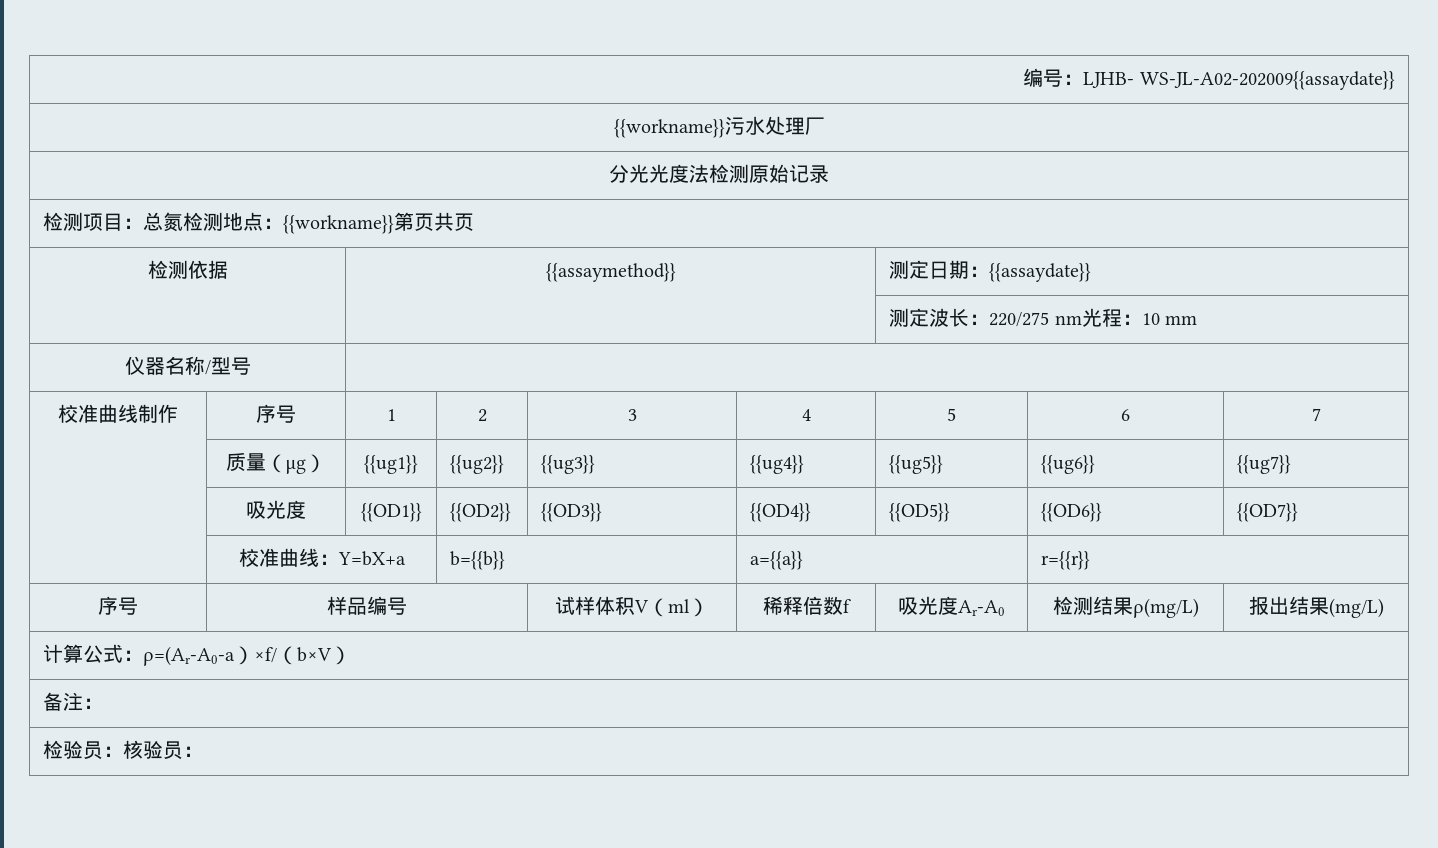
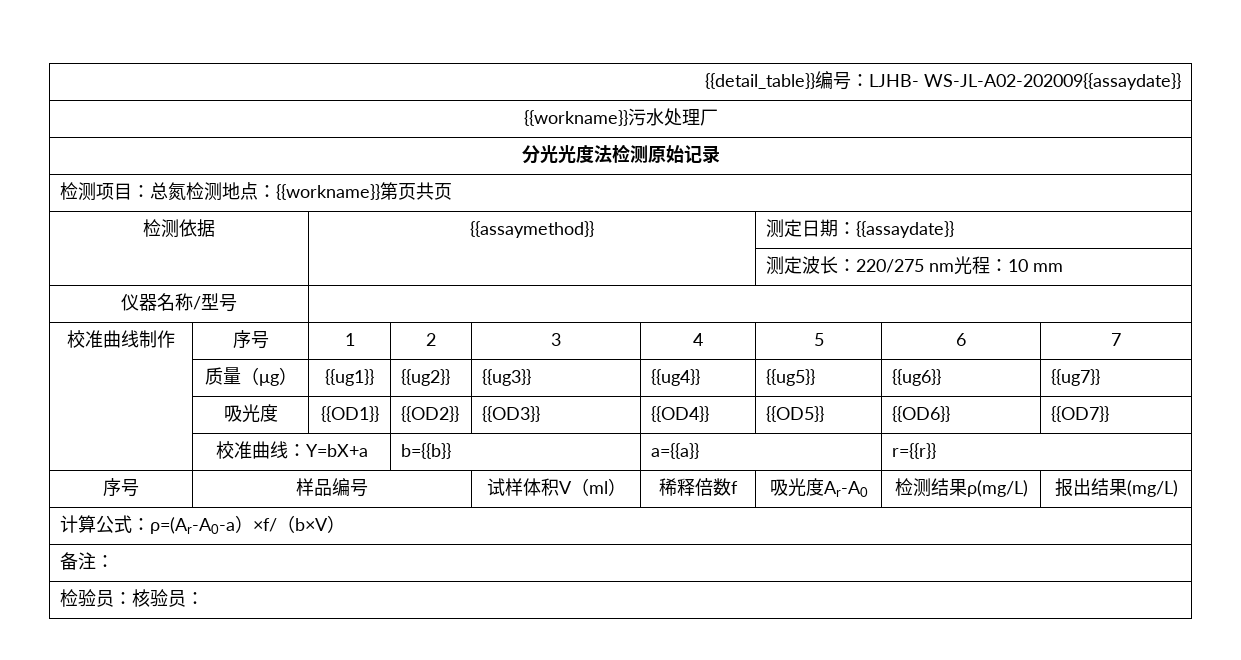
- 编号：LJHB- WS-JL-A02-202009{{assaydate}}
+ {{detail_table}}编号：LJHB- WS-JL-A02-202009{{assaydate}}

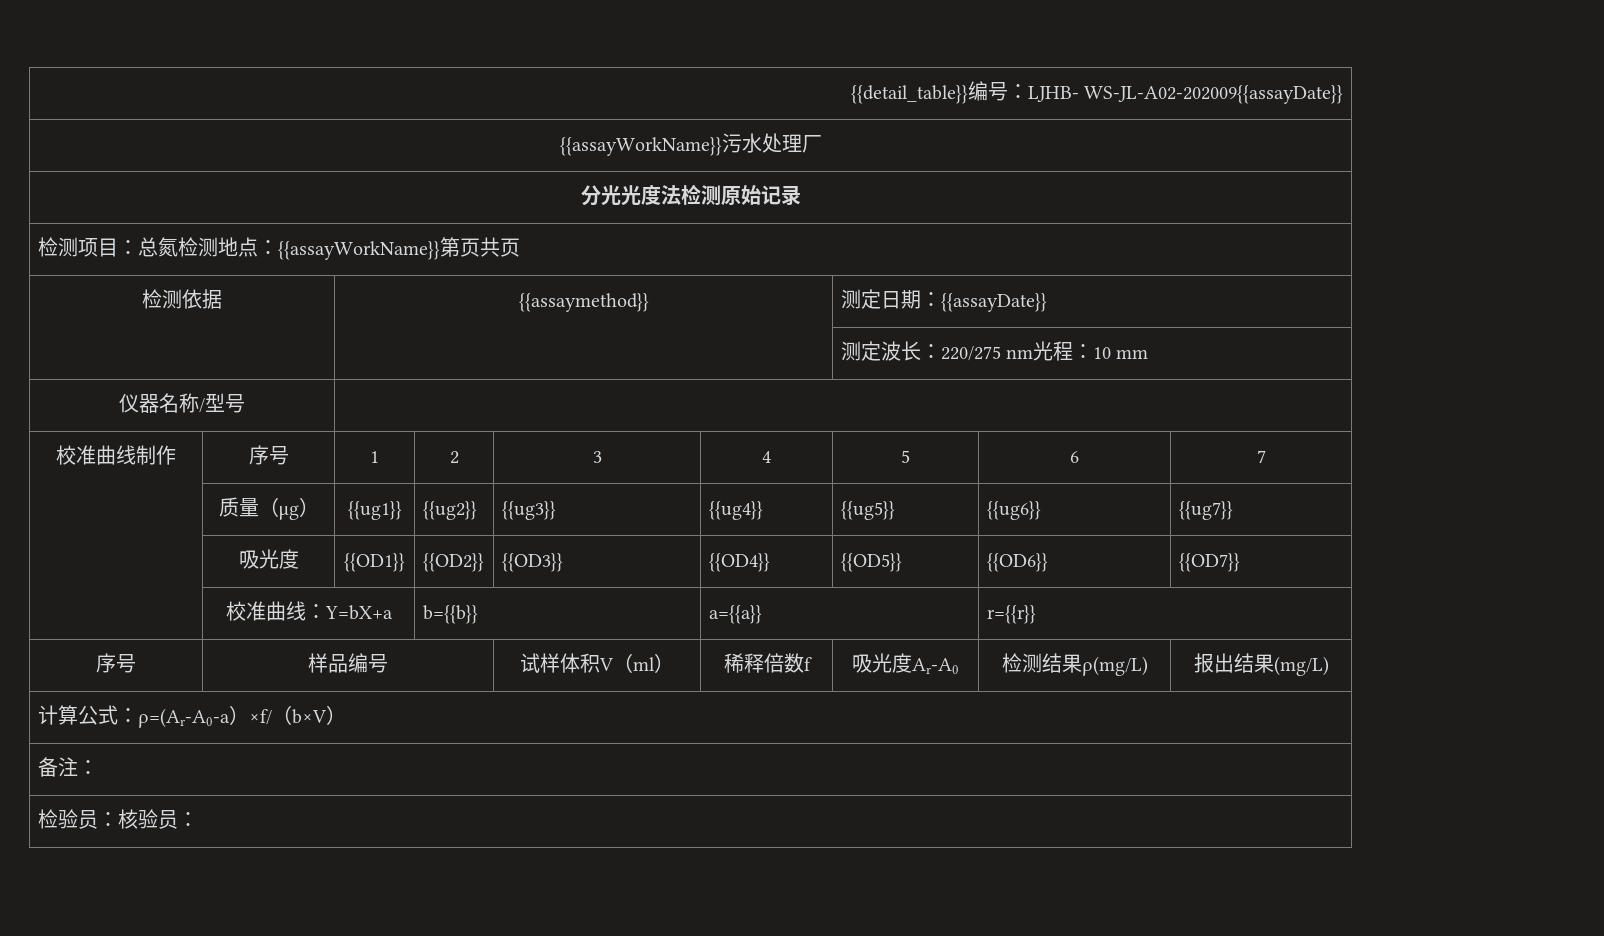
- {{detail_table}}编号：LJHB- WS-JL-A02-202009{{assaydate}}
- {{workname}}污水处理厂
+ {{detail_table}}编号：LJHB- WS-JL-A02-202009{{assayDate}}
+ {{assayWorkName}}污水处理厂
- 检测项目：总氮检测地点：{{workname}}第页共页
+ 检测项目：总氮检测地点：{{assayWorkName}}第页共页
- 检测依据 | {{assaymethod}} | 测定日期：{{assaydate}}
+ 检测依据 | {{assaymethod}} | 测定日期：{{assayDate}}

